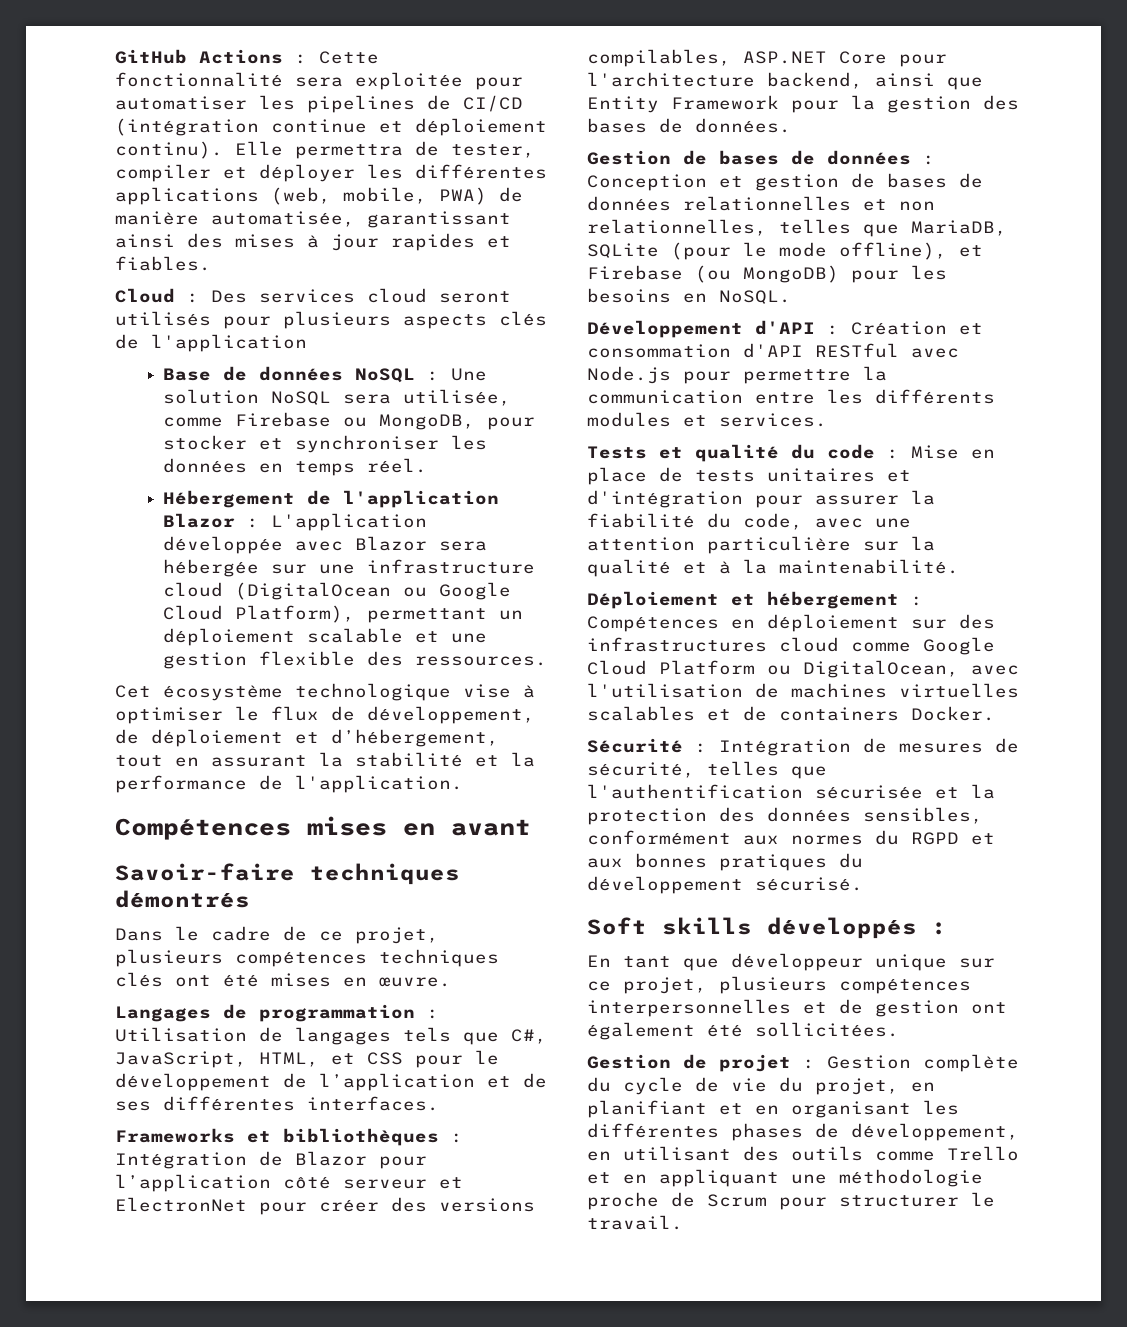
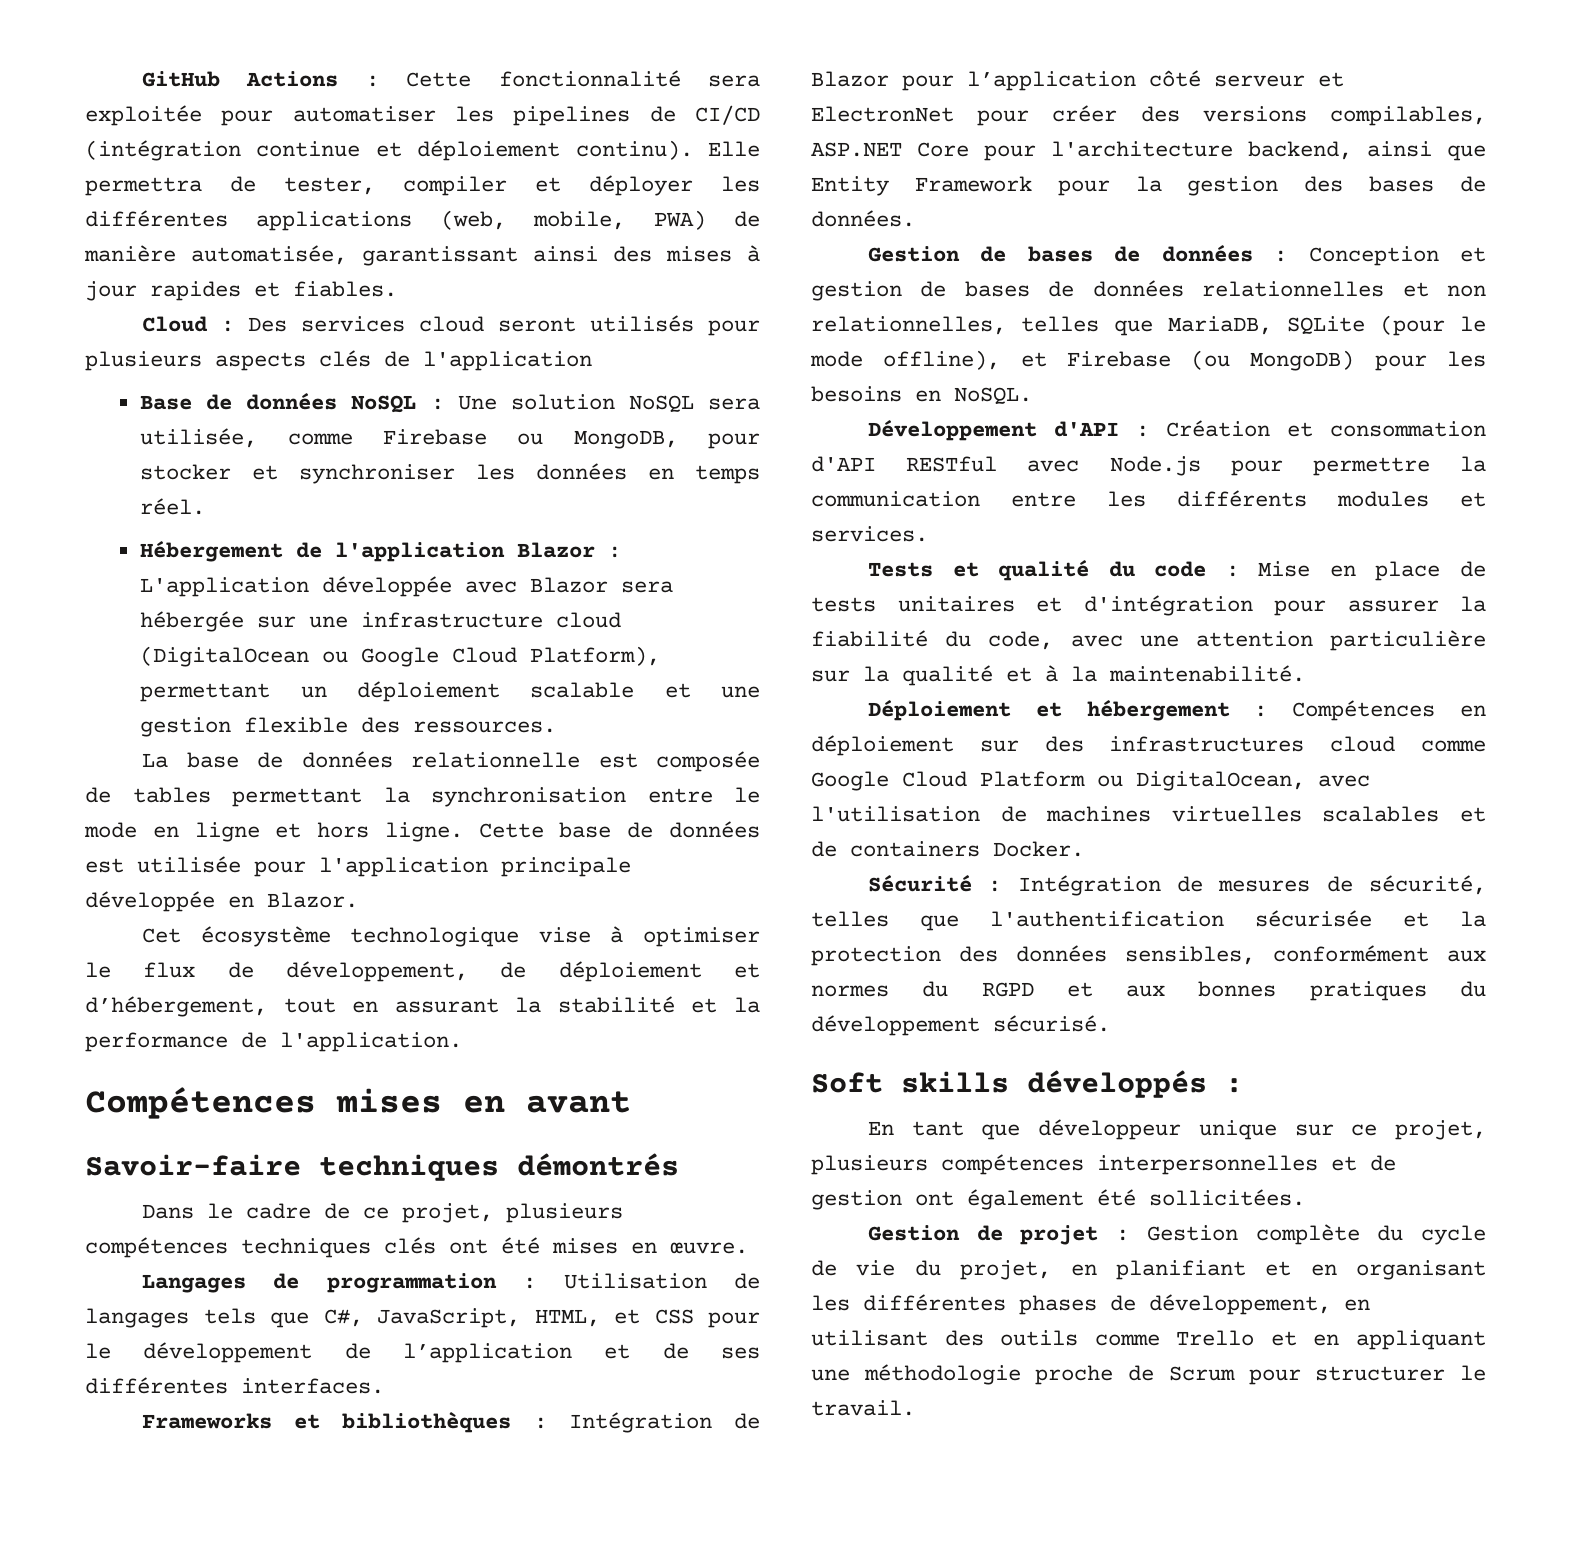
+ La base de données relationnelle est composée de tables permettant la synchronisation entre le mode en ligne et hors ligne. Cette base de données est utilisée pour l'application principale développée en Blazor.

